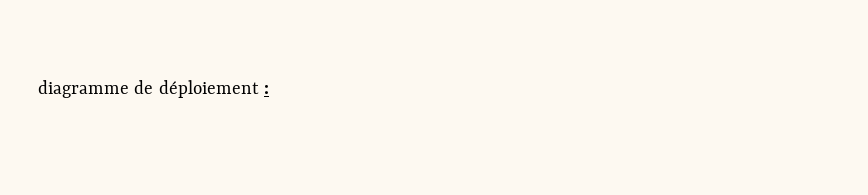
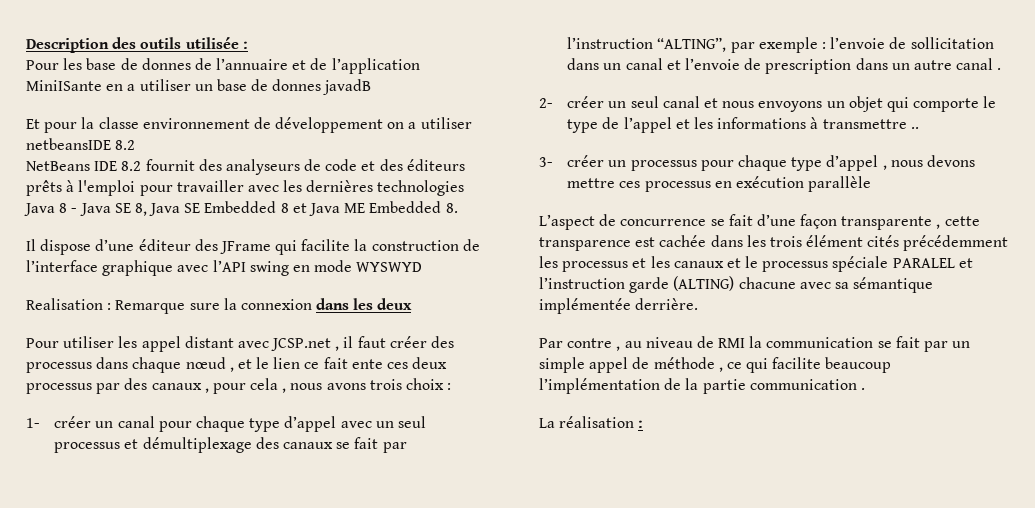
- diagramme de déploiement :
+ Description des outils utilisée :
+ Pour les base de donnes de l’annuaire et de l’application MiniISante en a utiliser un base de donnes javadB
+ Et pour la classe environnement de développement on a utiliser netbeansIDE 8.2
+ NetBeans IDE 8.2 fournit des analyseurs de code et des éditeurs prêts à l'emploi pour travailler avec les dernières technologies Java 8 - Java SE 8, Java SE Embedded 8 et Java ME Embedded 8.
+ Il dispose d’une éditeur des JFrame qui facilite la construction de l’interface graphique avec l’API swing en mode WYSWYD
+ Realisation : Remarque sure la connexion dans les deux
+ Pour utiliser les appel distant avec JCSP.net , il faut créer des processus dans chaque nœud , et le lien ce fait ente ces deux processus par des canaux , pour cela , nous avons trois choix :
+ 1- créer un canal pour chaque type d’appel avec un seul processus et démultiplexage des canaux se fait par l’instruction “ALTING”, par exemple : l’envoie de sollicitation dans un canal et l’envoie de prescription dans un autre canal .
+ 2- créer un seul canal et nous envoyons un objet qui comporte le type de l’appel et les informations à transmettre ..
+ 3- créer un processus pour chaque type d’appel , nous devons mettre ces processus en exécution parallèle
+ L’aspect de concurrence se fait d’une façon transparente , cette transparence est cachée dans les trois élément cités précédemment les processus et les canaux et le processus spéciale PARALEL et l’instruction garde (ALTING) chacune avec sa sémantique implémentée derrière.
+ Par contre , au niveau de RMI la communication se fait par un simple appel de méthode , ce qui facilite beaucoup l’implémentation de la partie communication .
+ La réalisation :

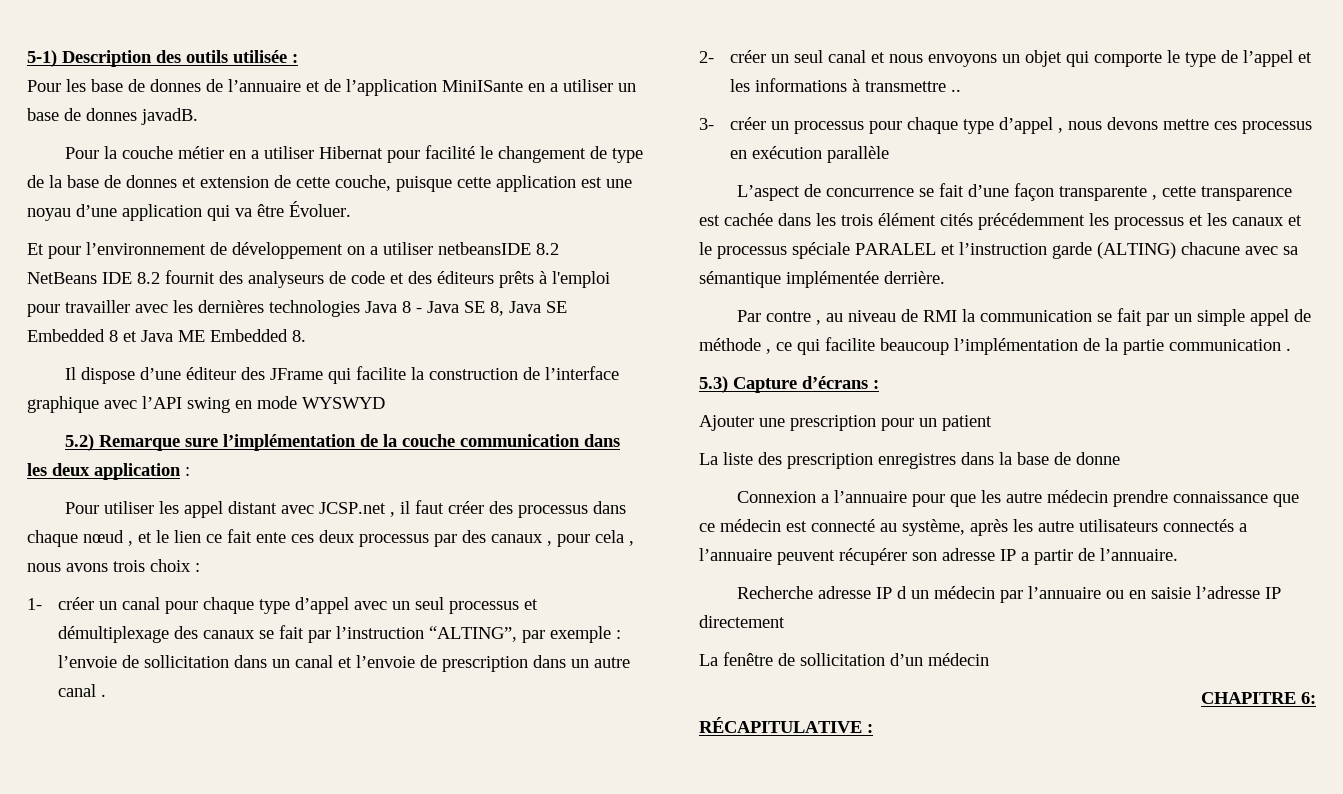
- Description des outils utilisée :
+ 5-1) Description des outils utilisée :
- Pour les base de donnes de l’annuaire et de l’application MiniISante en a utiliser un base de donnes javadB
+ Pour les base de donnes de l’annuaire et de l’application MiniISante en a utiliser un base de donnes javadB.
+ Pour la couche métier en a utiliser Hibernat pour facilité le changement de type de la base de donnes et extension de cette couche, puisque cette application est une noyau d’une application qui va être Évoluer.
- Et pour la classe environnement de développement on a utiliser netbeansIDE 8.2
+ Et pour l’environnement de développement on a utiliser netbeansIDE 8.2
- Realisation : Remarque sure la connexion dans les deux
+ 5.2) Remarque sure l’implémentation de la couche communication dans les deux application :
- La réalisation :
+ 5.3) Capture d’écrans :
+ Ajouter une prescription pour un patient
+ La liste des prescription enregistres dans la base de donne
+ Connexion a l’annuaire pour que les autre médecin prendre connaissance que ce médecin est connecté au système, après les autre utilisateurs connectés a l’annuaire peuvent récupérer son adresse IP a partir de l’annuaire.
+ Recherche adresse IP d un médecin par l’annuaire ou en saisie l’adresse IP directement
+ La fenêtre de sollicitation d’un médecin
+ CHAPITRE 6:
+ RÉCAPITULATIVE :

